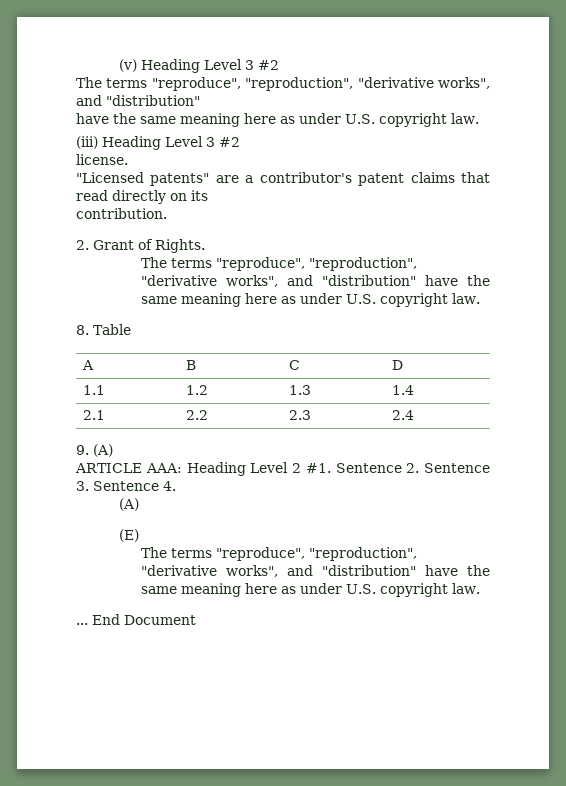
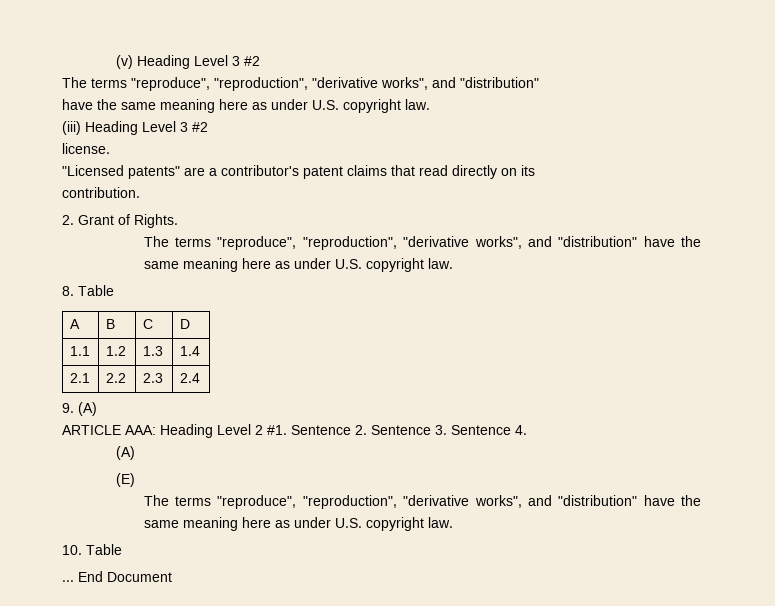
+ 10. Table

